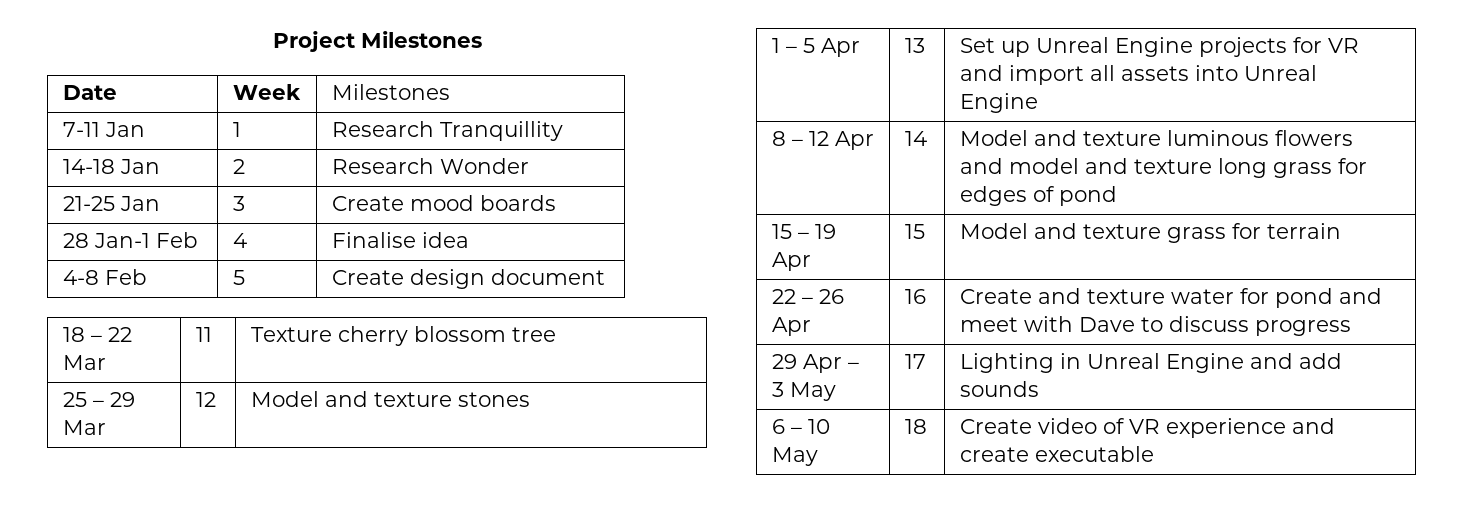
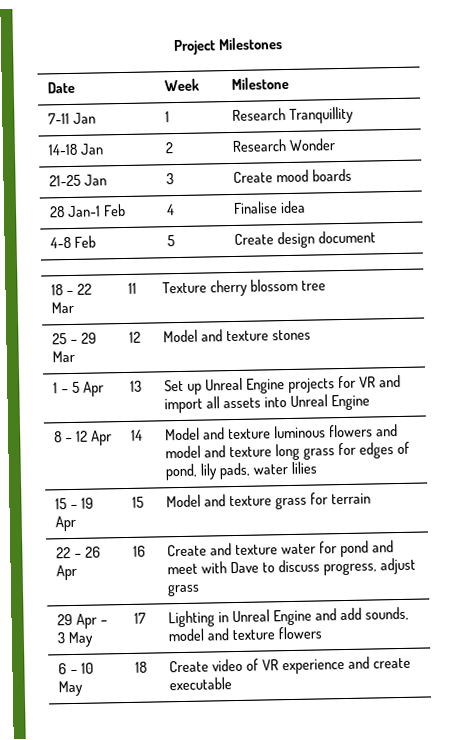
- Date | Week | Milestones
+ Date | Week | Milestone
- 8 – 12 Apr | 14 | Model and texture luminous flowers and model and texture long grass for edges of pond
+ 8 – 12 Apr | 14 | Model and texture luminous flowers and model and texture long grass for edges of pond, lily pads, water lilies
- 22 – 26 Apr | 16 | Create and texture water for pond and meet with Dave to discuss progress
+ 22 – 26 Apr | 16 | Create and texture water for pond and meet with Dave to discuss progress, adjust grass
- 29 Apr – 3 May | 17 | Lighting in Unreal Engine and add sounds
+ 29 Apr – 3 May | 17 | Lighting in Unreal Engine and add sounds, model and texture flowers

